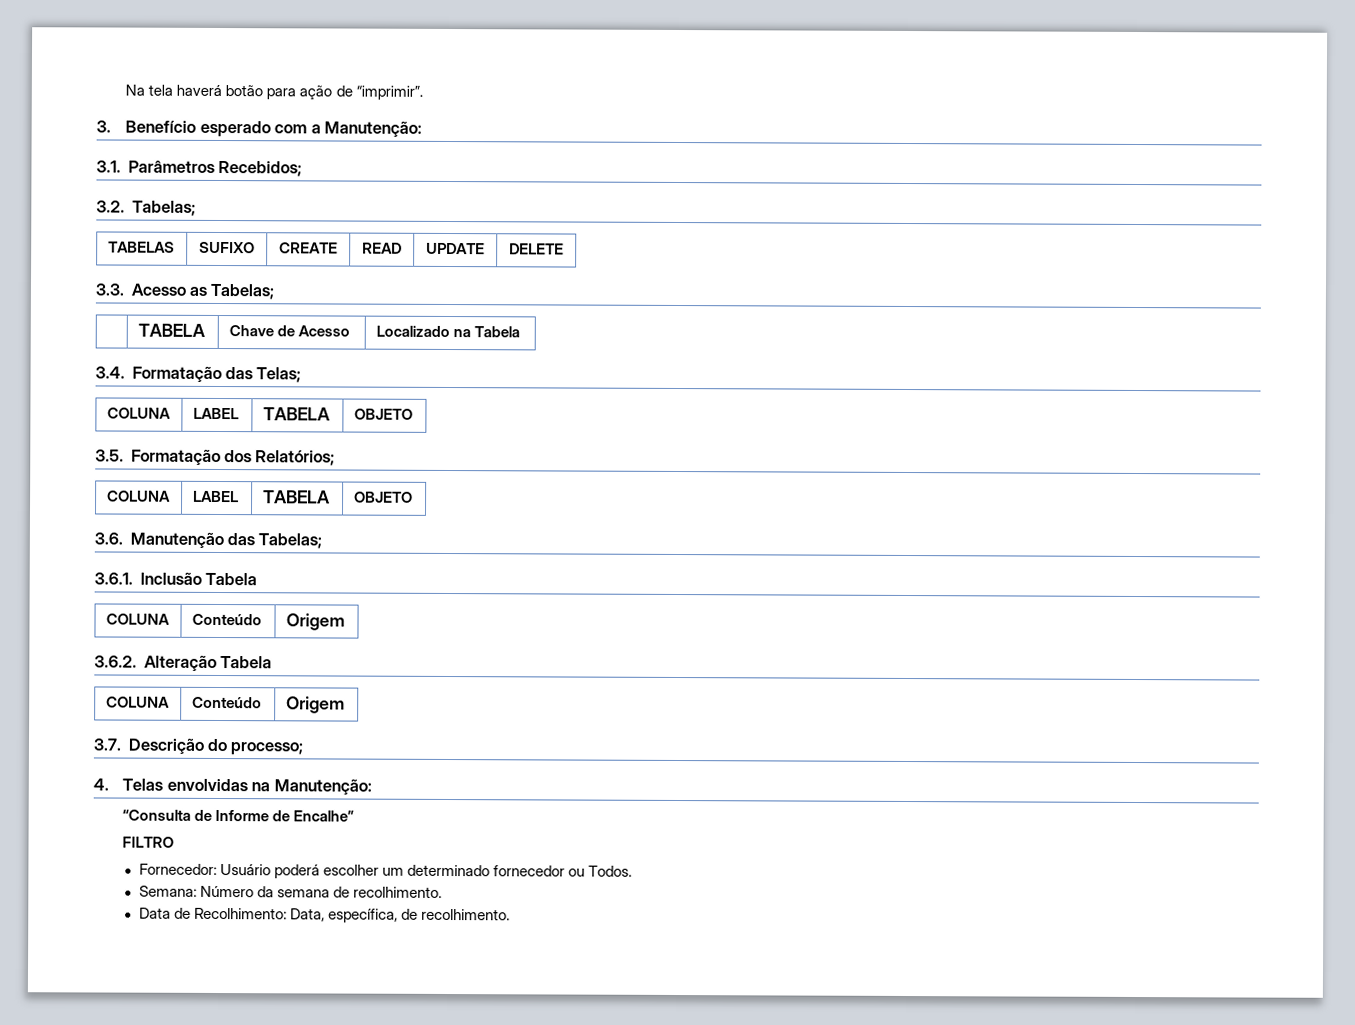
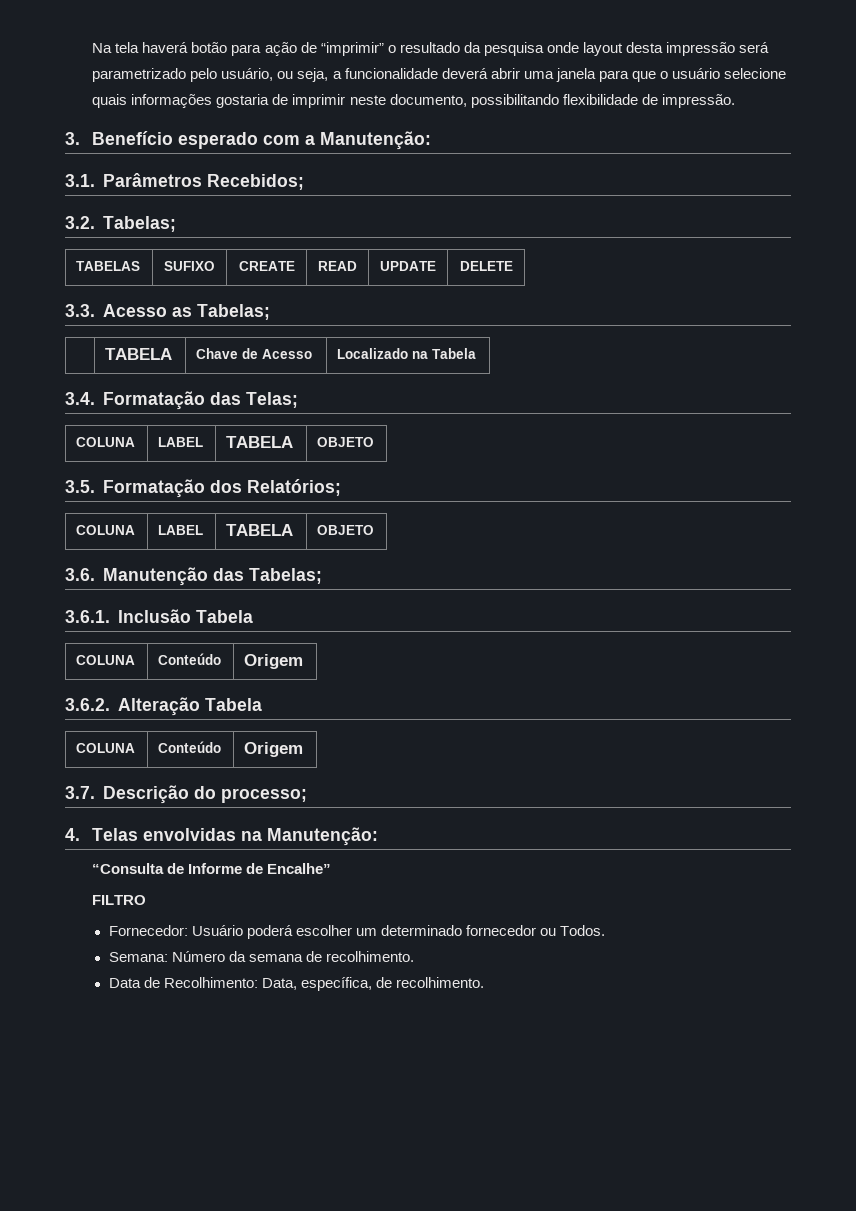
- Na tela haverá botão para ação de “imprimir”.
+ Na tela haverá botão para ação de “imprimir” o resultado da pesquisa onde layout desta impressão será parametrizado pelo usuário, ou seja, a funcionalidade deverá abrir uma janela para que o usuário selecione quais informações gostaria de imprimir neste documento, possibilitando flexibilidade de impressão.

